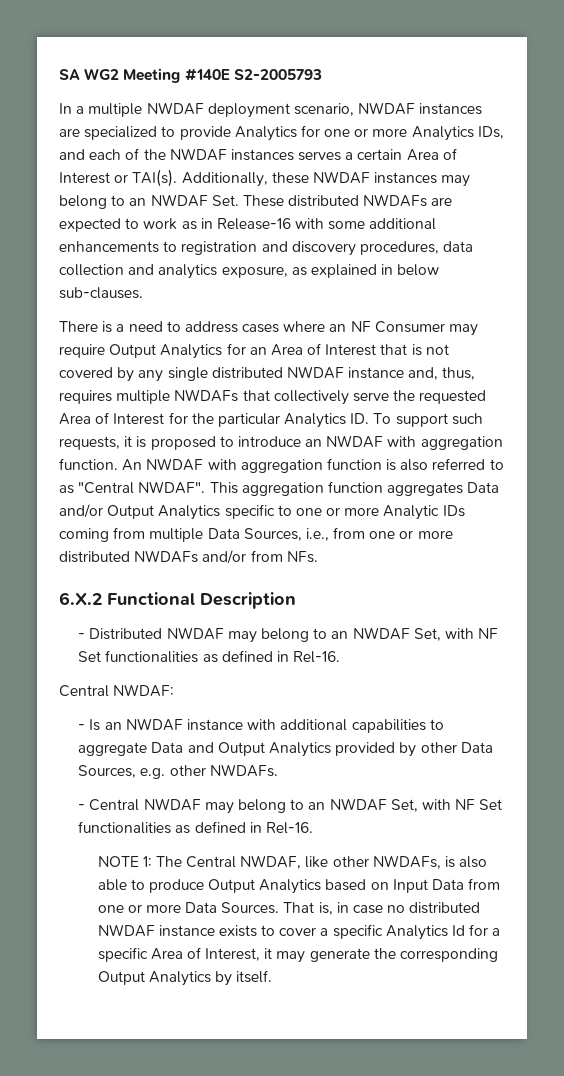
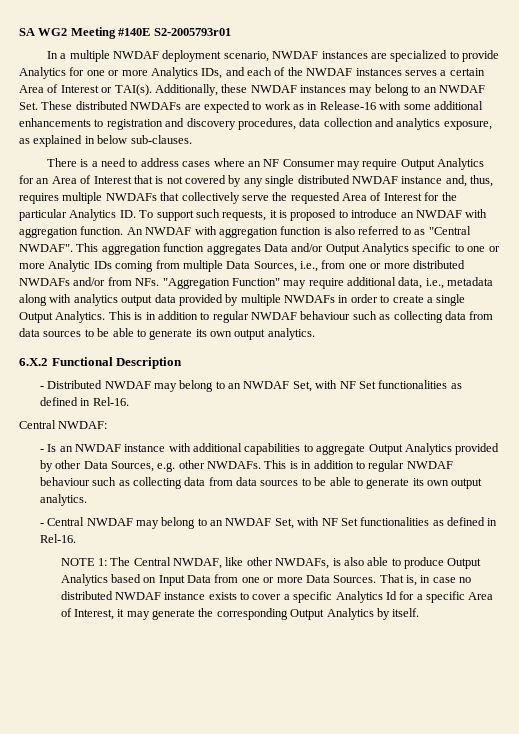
- SA WG2 Meeting #140E S2-2005793
+ SA WG2 Meeting #140E S2-2005793r01
- This aggregation function aggregates Data and/or Output Analytics specific to one or more Analytic IDs coming from multiple Data Sources, i.e., from one or more distributed NWDAFs and/or from NFs.
+ This aggregation function aggregates Data and/or Output Analytics specific to one or more Analytic IDs coming from multiple Data Sources, i.e., from one or more distributed NWDAFs and/or from NFs. "Aggregation Function" may require additional data, i.e., metadata along with analytics output data provided by multiple NWDAFs in order to create a single Output Analytics. This is in addition to regular NWDAF behaviour such as collecting data from data sources to be able to generate its own output analytics.
- - Is an NWDAF instance with additional capabilities to aggregate Data and Output Analytics provided by other Data Sources, e.g. other NWDAFs.
+ - Is an NWDAF instance with additional capabilities to aggregate Output Analytics provided by other Data Sources, e.g. other NWDAFs. This is in addition to regular NWDAF behaviour such as collecting data from data sources to be able to generate its own output analytics.

